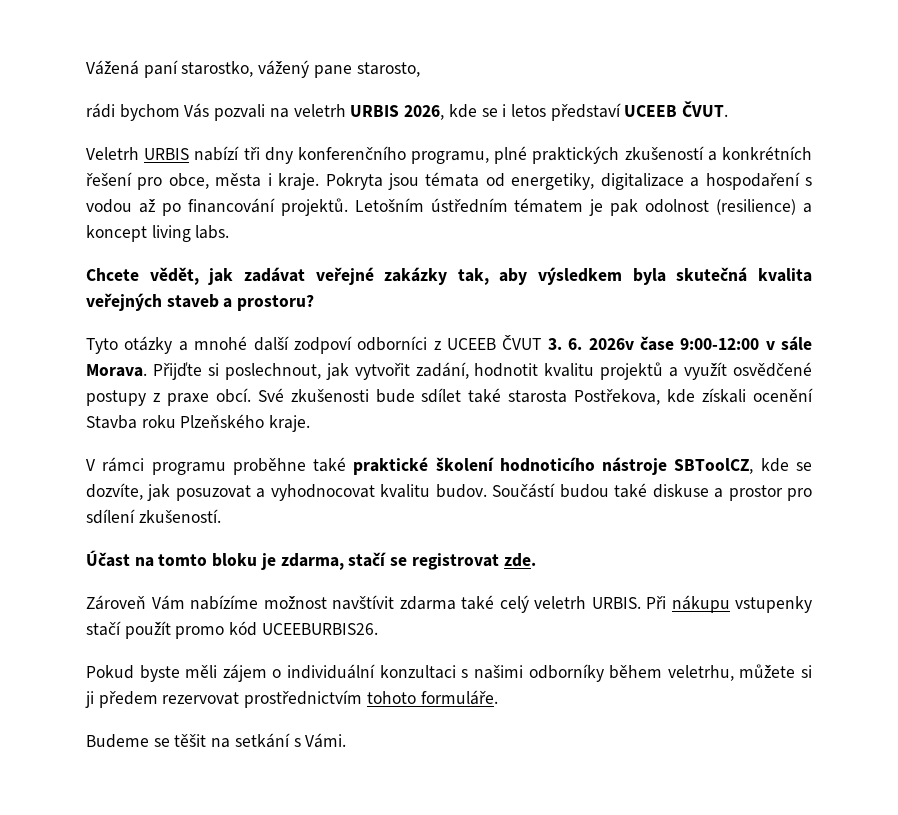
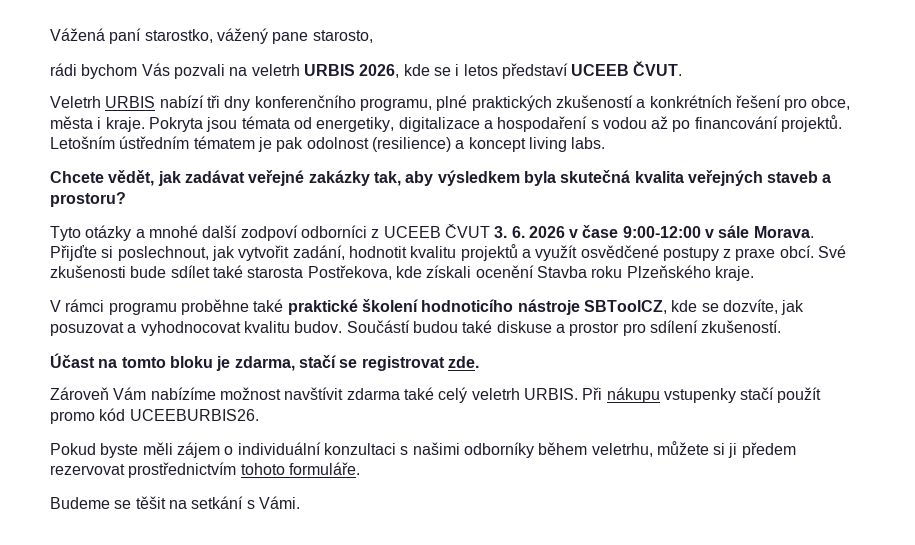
- Tyto otázky a mnohé další zodpoví odborníci z UCEEB ČVUT 3. 6. 2026v čase 9:00-12:00 v sále Morava.
+ Tyto otázky a mnohé další zodpoví odborníci z UCEEB ČVUT 3. 6. 2026 v čase 9:00-12:00 v sále Morava.

